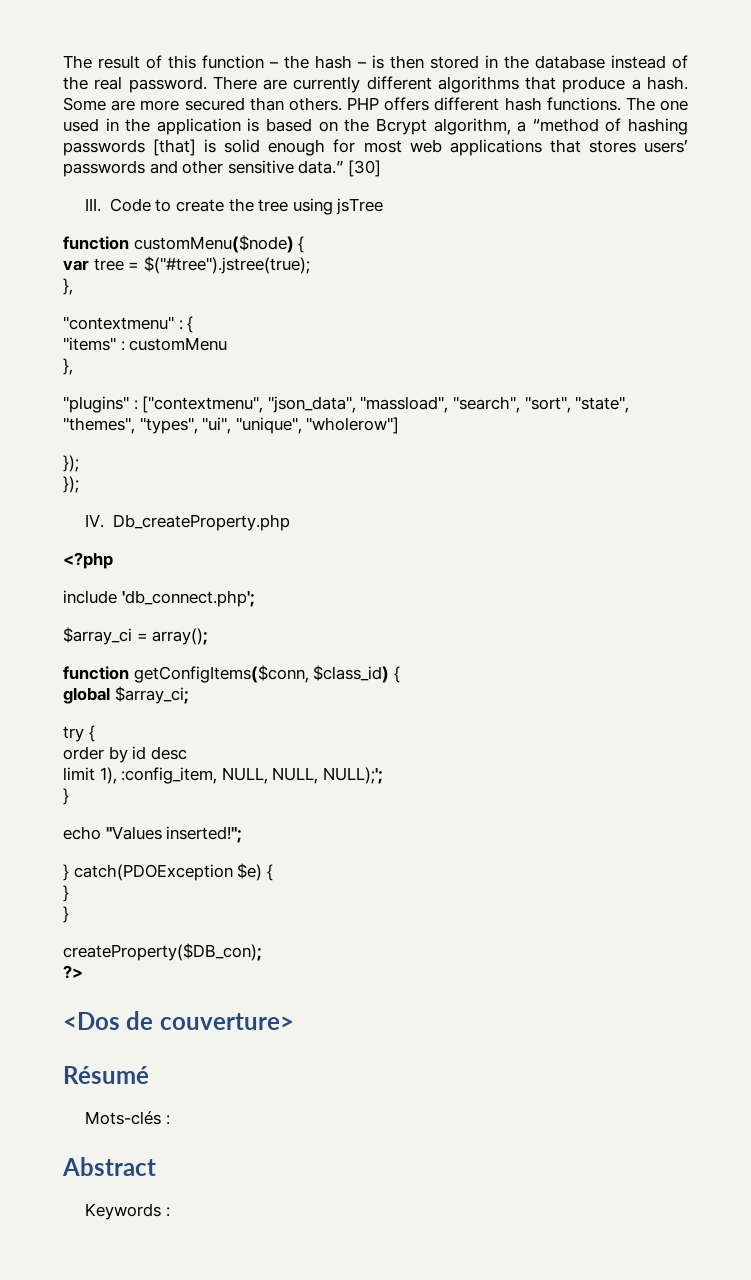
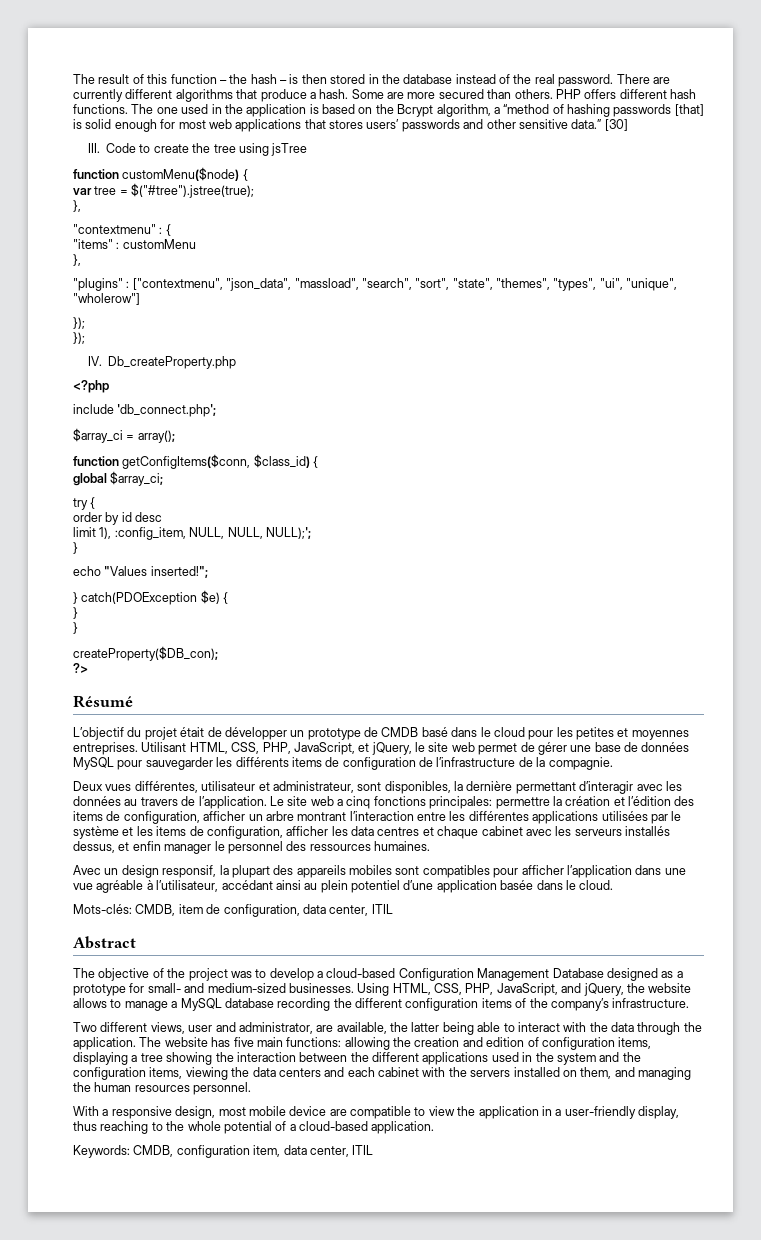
- <Dos de couverture>
  Résumé
- Mots-clés :
+ L’objectif du projet était de développer un prototype de CMDB basé dans le cloud pour les petites et moyennes entreprises. Utilisant HTML, CSS, PHP, JavaScript, et jQuery, le site web permet de gérer une base de données MySQL pour sauvegarder les différents items de configuration de l’infrastructure de la compagnie.
+ Deux vues différentes, utilisateur et administrateur, sont disponibles, la dernière permettant d’interagir avec les données au travers de l’application. Le site web a cinq fonctions principales: permettre la création et l’édition des items de configuration, afficher un arbre montrant l’interaction entre les différentes applications utilisées par le système et les items de configuration, afficher les data centres et chaque cabinet avec les serveurs installés dessus, et enfin manager le personnel des ressources humaines.
+ Avec un design responsif, la plupart des appareils mobiles sont compatibles pour afficher l’application dans une vue agréable à l’utilisateur, accédant ainsi au plein potentiel d’une application basée dans le cloud.
+ Mots-clés: CMDB, item de configuration, data center, ITIL
  Abstract
- Keywords :
+ The objective of the project was to develop a cloud-based Configuration Management Database designed as a prototype for small- and medium-sized businesses. Using HTML, CSS, PHP, JavaScript, and jQuery, the website allows to manage a MySQL database recording the different configuration items of the company’s infrastructure.
+ Two different views, user and administrator, are available, the latter being able to interact with the data through the application. The website has five main functions: allowing the creation and edition of configuration items, displaying a tree showing the interaction between the different applications used in the system and the configuration items, viewing the data centers and each cabinet with the servers installed on them, and managing the human resources personnel.
+ With a responsive design, most mobile device are compatible to view the application in a user-friendly display, thus reaching to the whole potential of a cloud-based application.
+ Keywords: CMDB, configuration item, data center, ITIL

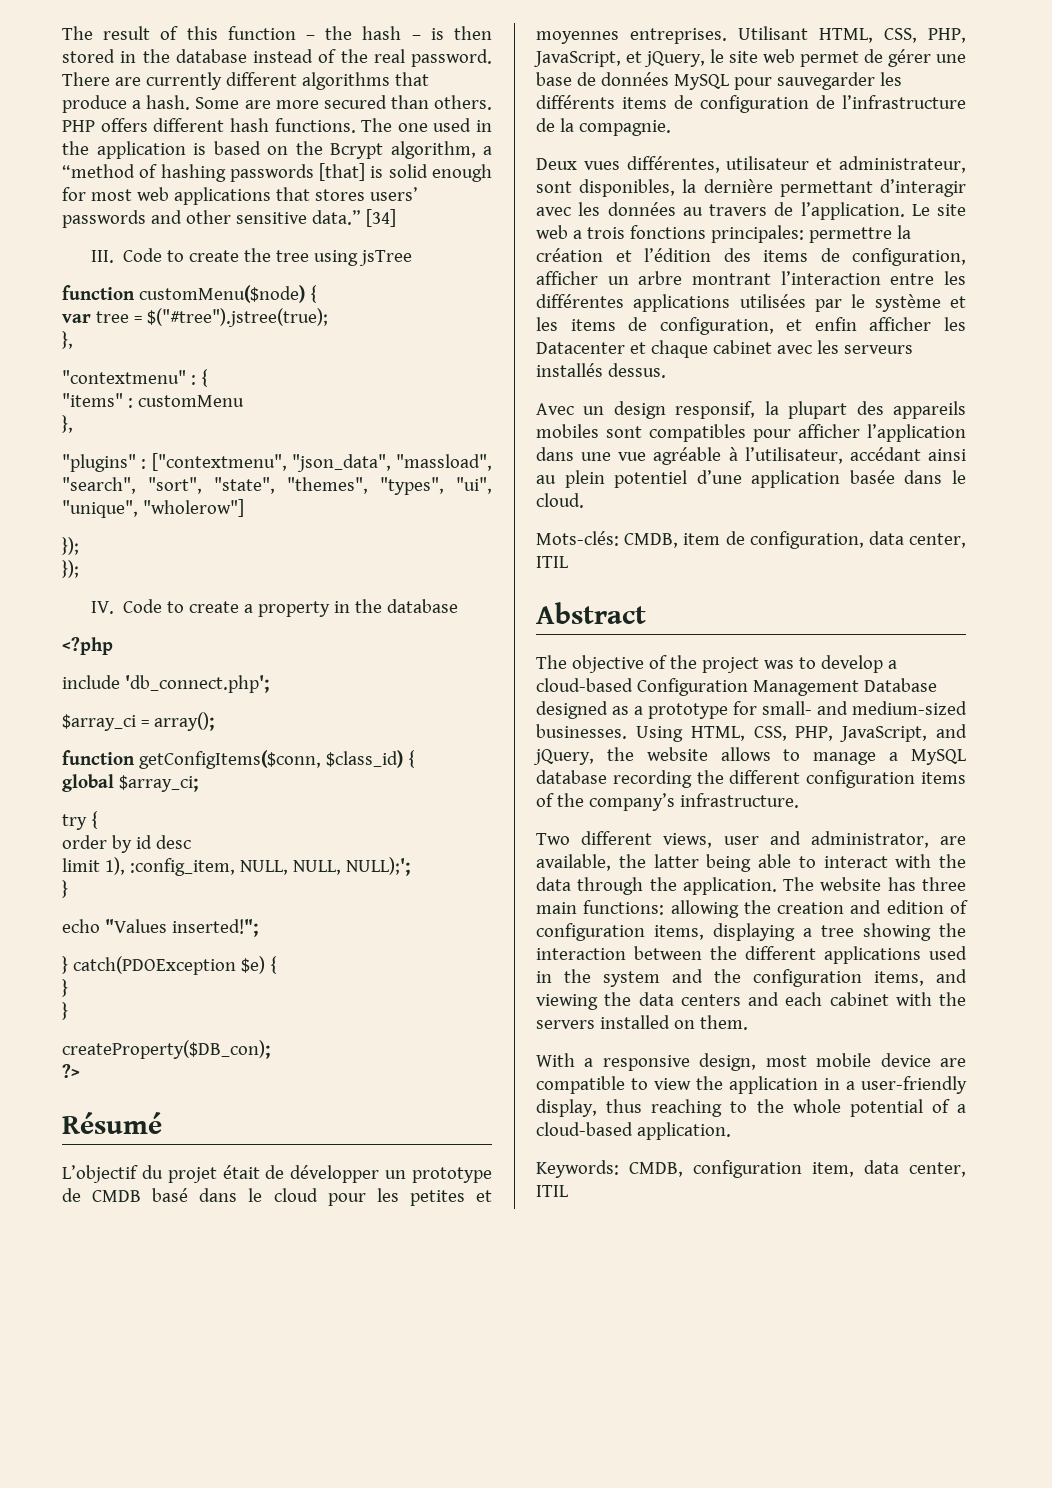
- [30]
+ [34]
- IV. Db_createProperty.php
+ IV. Code to create a property in the database
- Le site web a cinq fonctions principales: permettre la création et l’édition des items de configuration, afficher un arbre montrant l’interaction entre les différentes applications utilisées par le système et les items de configuration, afficher les data centres et chaque cabinet avec les serveurs installés dessus, et enfin manager le personnel des ressources humaines.
+ Le site web a trois fonctions principales: permettre la création et l’édition des items de configuration, afficher un arbre montrant l’interaction entre les différentes applications utilisées par le système et les items de configuration, et enfin afficher les Datacenter et chaque cabinet avec les serveurs installés dessus.
- The website has five main functions: allowing the creation and edition of configuration items, displaying a tree showing the interaction between the different applications used in the system and the configuration items, viewing the data centers and each cabinet with the servers installed on them, and managing the human resources personnel.
+ The website has three main functions: allowing the creation and edition of configuration items, displaying a tree showing the interaction between the different applications used in the system and the configuration items, and viewing the data centers and each cabinet with the servers installed on them.

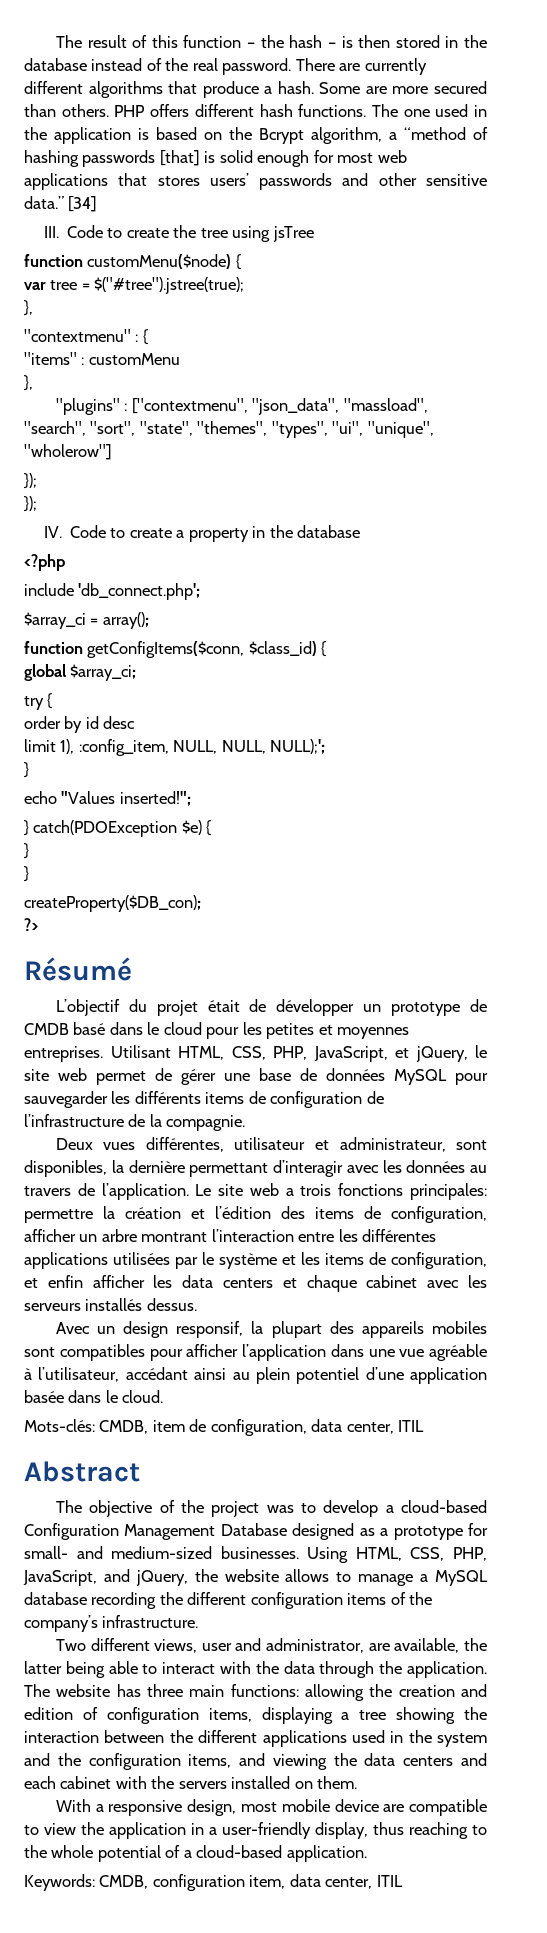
- Le site web a trois fonctions principales: permettre la création et l’édition des items de configuration, afficher un arbre montrant l’interaction entre les différentes applications utilisées par le système et les items de configuration, et enfin afficher les Datacenter et chaque cabinet avec les serveurs installés dessus.
+ Le site web a trois fonctions principales: permettre la création et l’édition des items de configuration, afficher un arbre montrant l’interaction entre les différentes applications utilisées par le système et les items de configuration, et enfin afficher les data centers et chaque cabinet avec les serveurs installés dessus.

